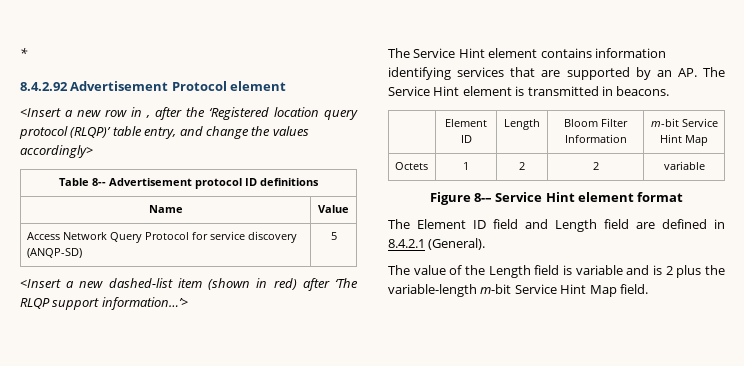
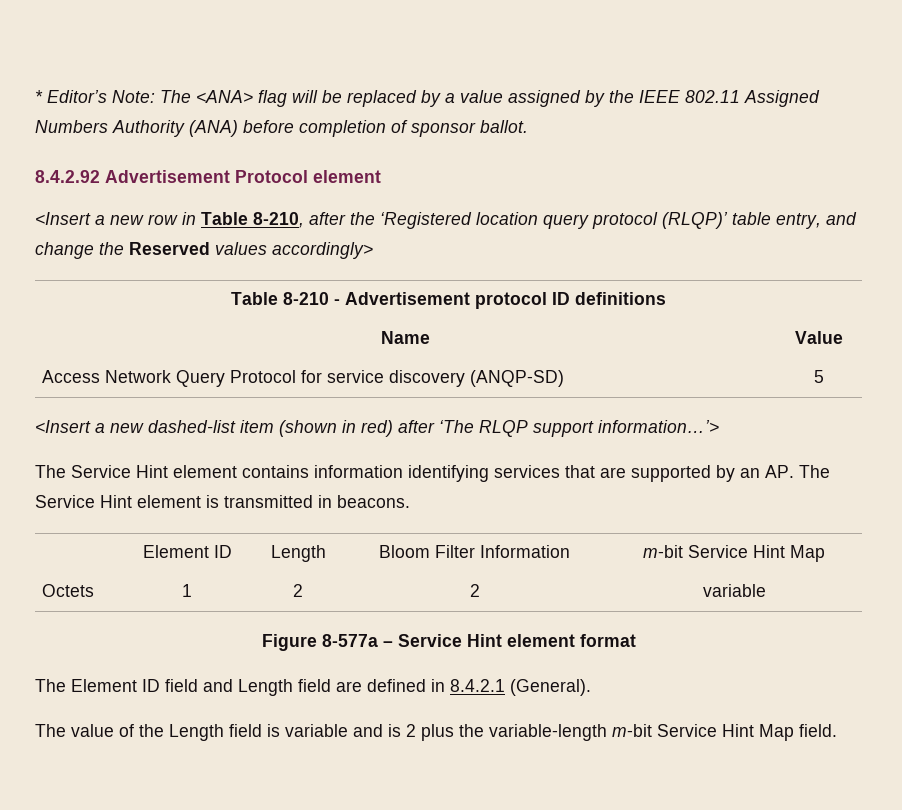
- *
+ * Editor’s Note: The <ANA> flag will be replaced by a value assigned by the IEEE 802.11 Assigned Numbers Authority (ANA) before completion of sponsor ballot.
- <Insert a new row in , after the ‘Registered location query protocol (RLQP)’ table entry, and change the values accordingly>
+ <Insert a new row in Table 8-210, after the ‘Registered location query protocol (RLQP)’ table entry, and change the Reserved values accordingly>
- Table 8-- Advertisement protocol ID definitions
+ Table 8-210 - Advertisement protocol ID definitions
- Figure 8-– Service Hint element format
+ Figure 8-577a – Service Hint element format

